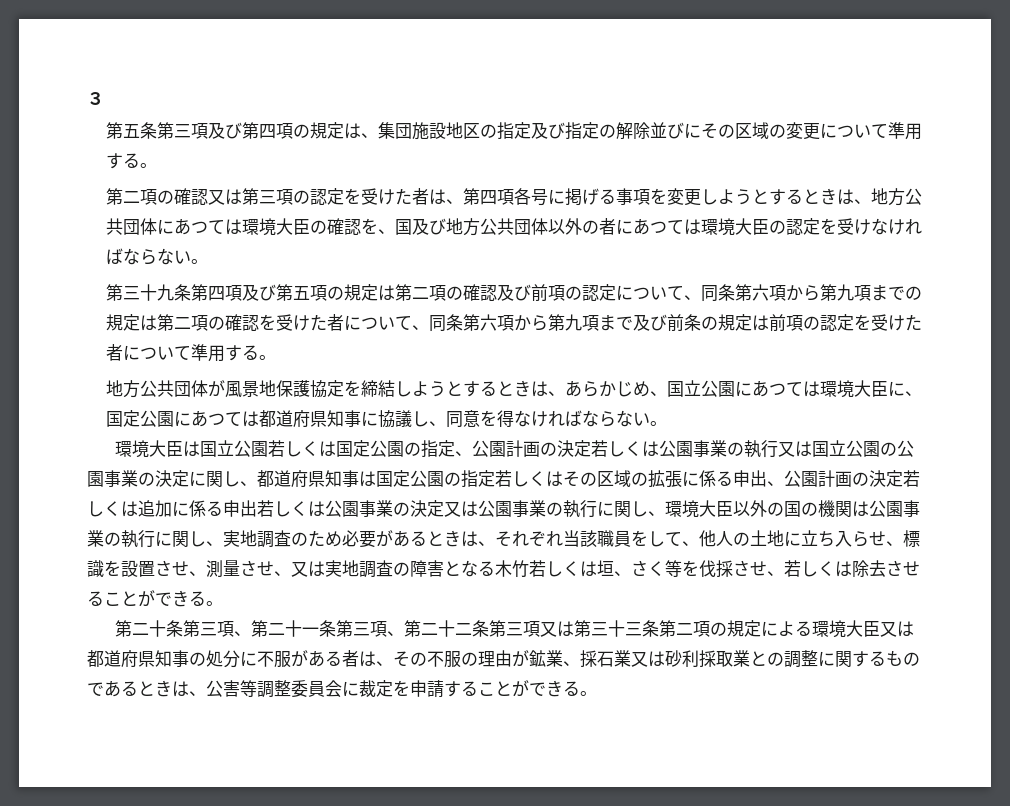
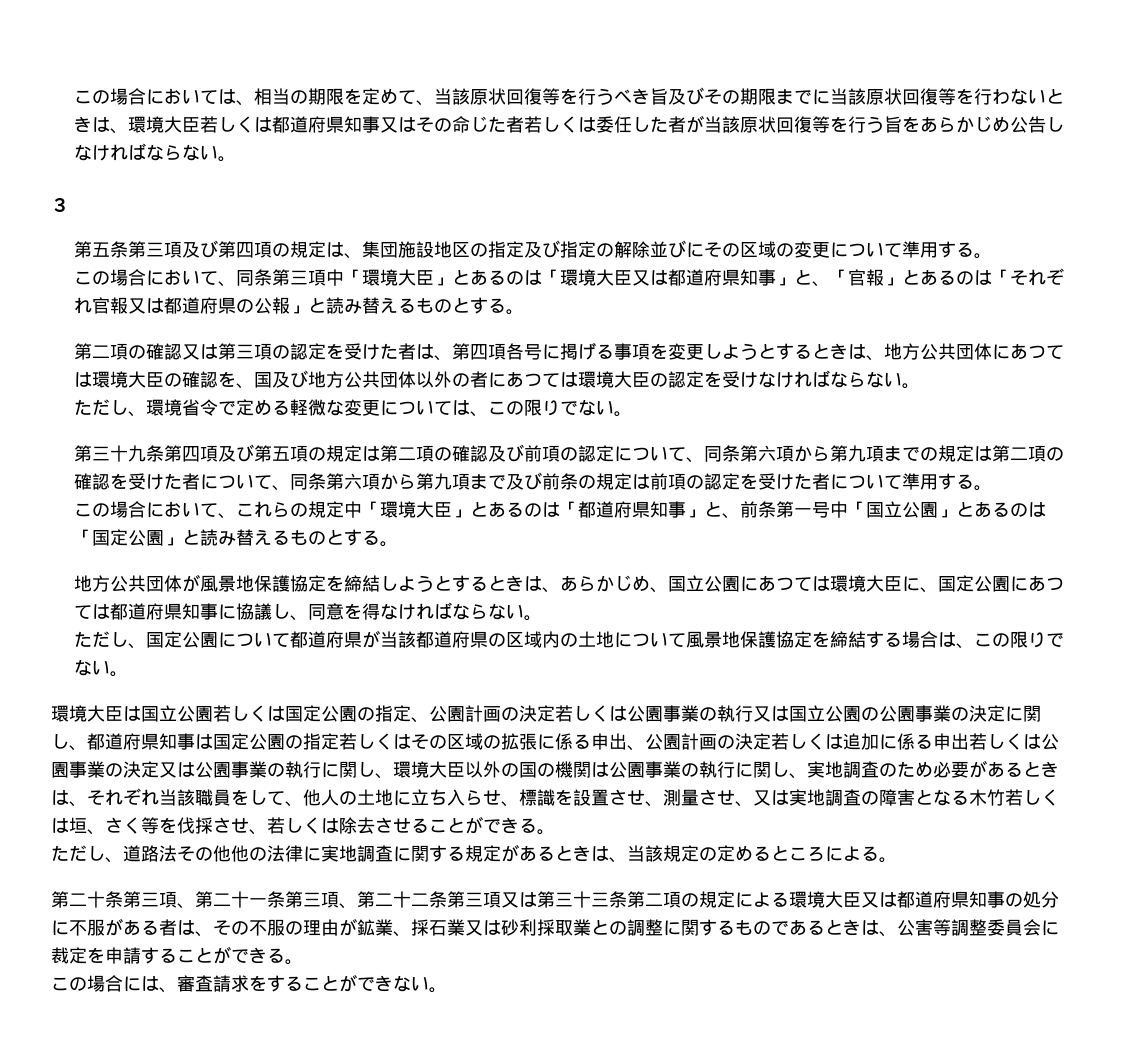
+ この場合においては、相当の期限を定めて、当該原状回復等を行うべき旨及びその期限までに当該原状回復等を行わないときは、環境大臣若しくは都道府県知事又はその命じた者若しくは委任した者が当該原状回復等を行う旨をあらかじめ公告しなければならない。
+ この場合において、同条第三項中「環境大臣」とあるのは「環境大臣又は都道府県知事」と、「官報」とあるのは「それぞれ官報又は都道府県の公報」と読み替えるものとする。
+ ただし、環境省令で定める軽微な変更については、この限りでない。
+ この場合において、これらの規定中「環境大臣」とあるのは「都道府県知事」と、前条第一号中「国立公園」とあるのは「国定公園」と読み替えるものとする。
+ ただし、国定公園について都道府県が当該都道府県の区域内の土地について風景地保護協定を締結する場合は、この限りでない。
+ ただし、道路法その他他の法律に実地調査に関する規定があるときは、当該規定の定めるところによる。
+ この場合には、審査請求をすることができない。

